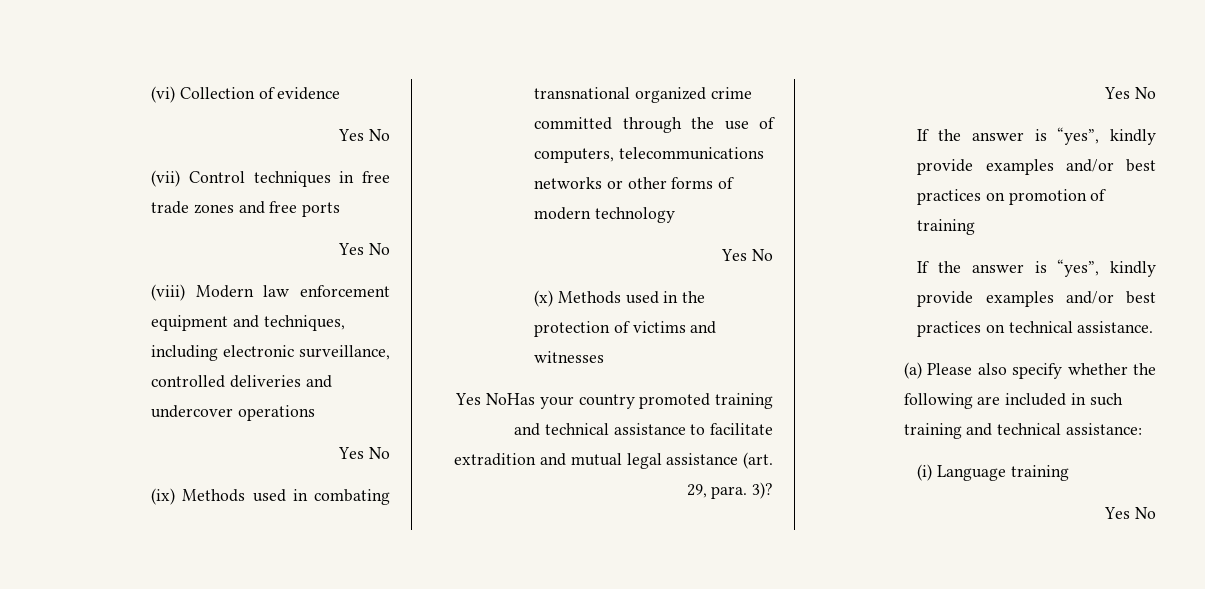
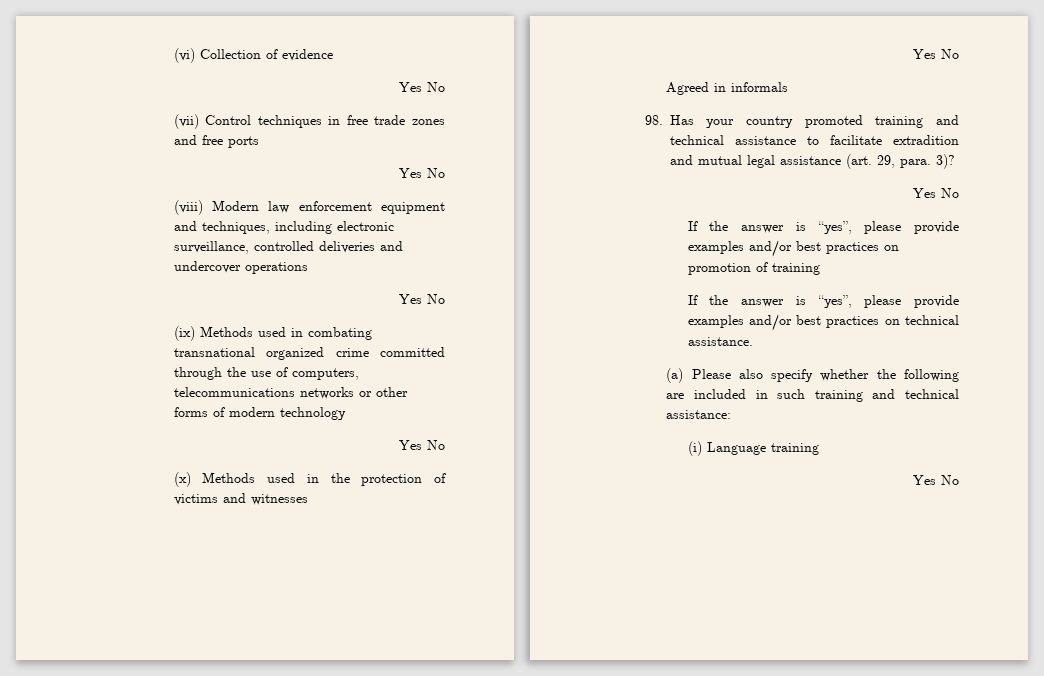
  (x) Methods used in the protection of victims and witnesses
- Yes NoHas your country promoted training and technical assistance to facilitate extradition and mutual legal assistance (art. 29, para. 3)?
+ Yes No
+ Agreed in informals
+ 98. Has your country promoted training and technical assistance to facilitate extradition and mutual legal assistance (art. 29, para. 3)?
- If the answer is “yes”, kindly provide examples and/or best practices on promotion of training
+ If the answer is “yes”, please provide examples and/or best practices on promotion of training
- If the answer is “yes”, kindly provide examples and/or best practices on technical assistance.
+ If the answer is “yes”, please provide examples and/or best practices on technical assistance.

